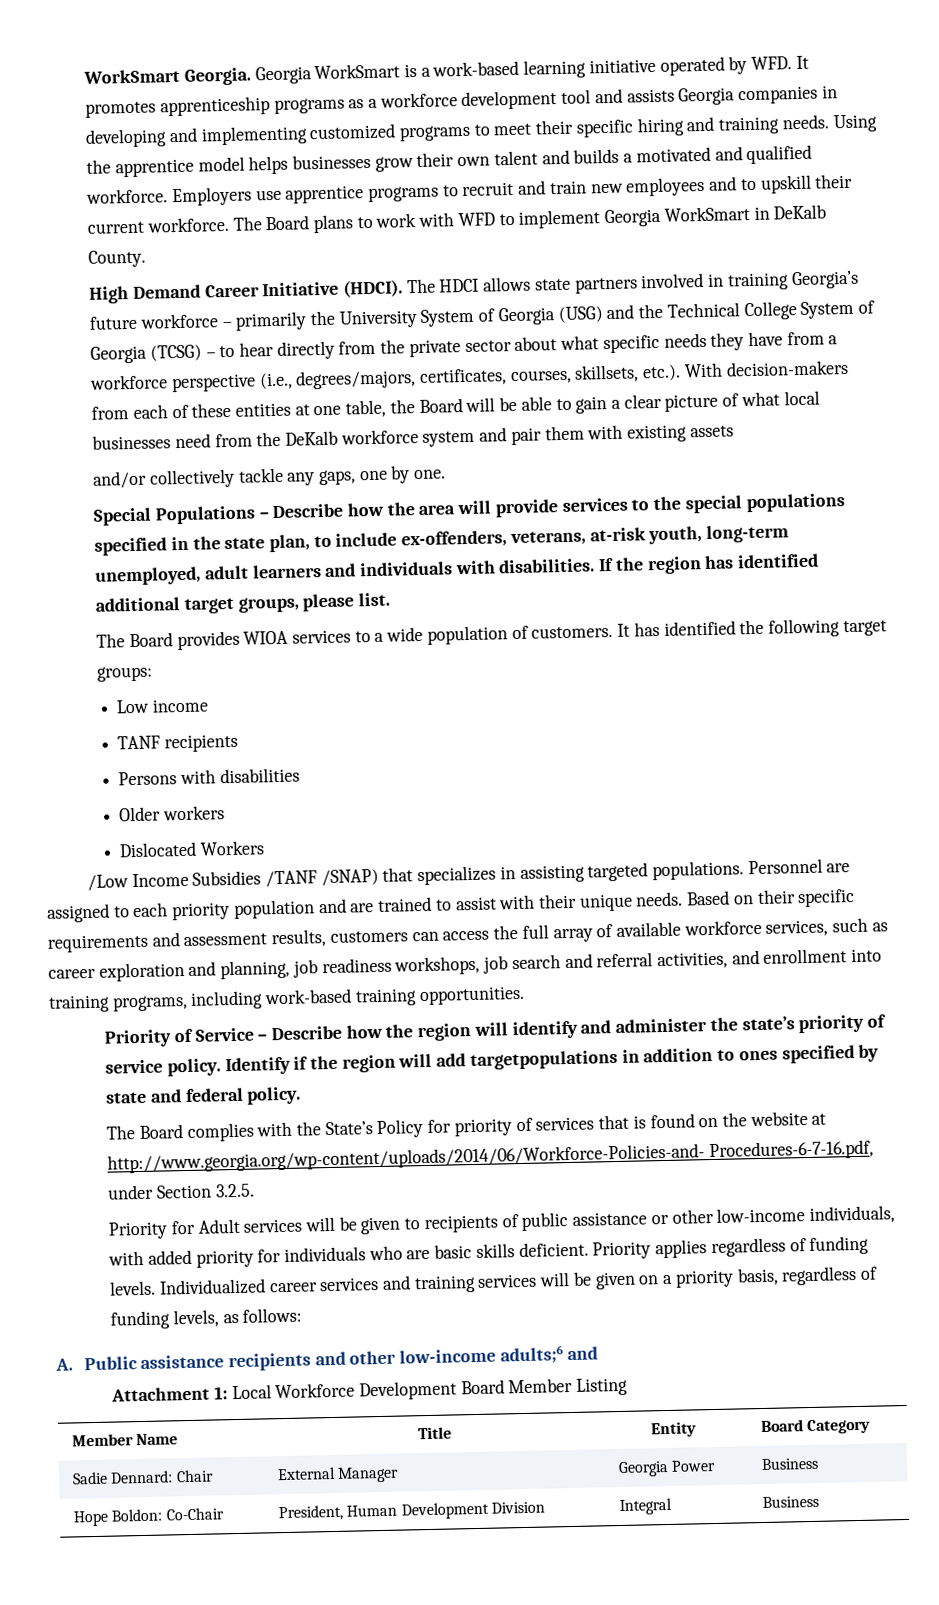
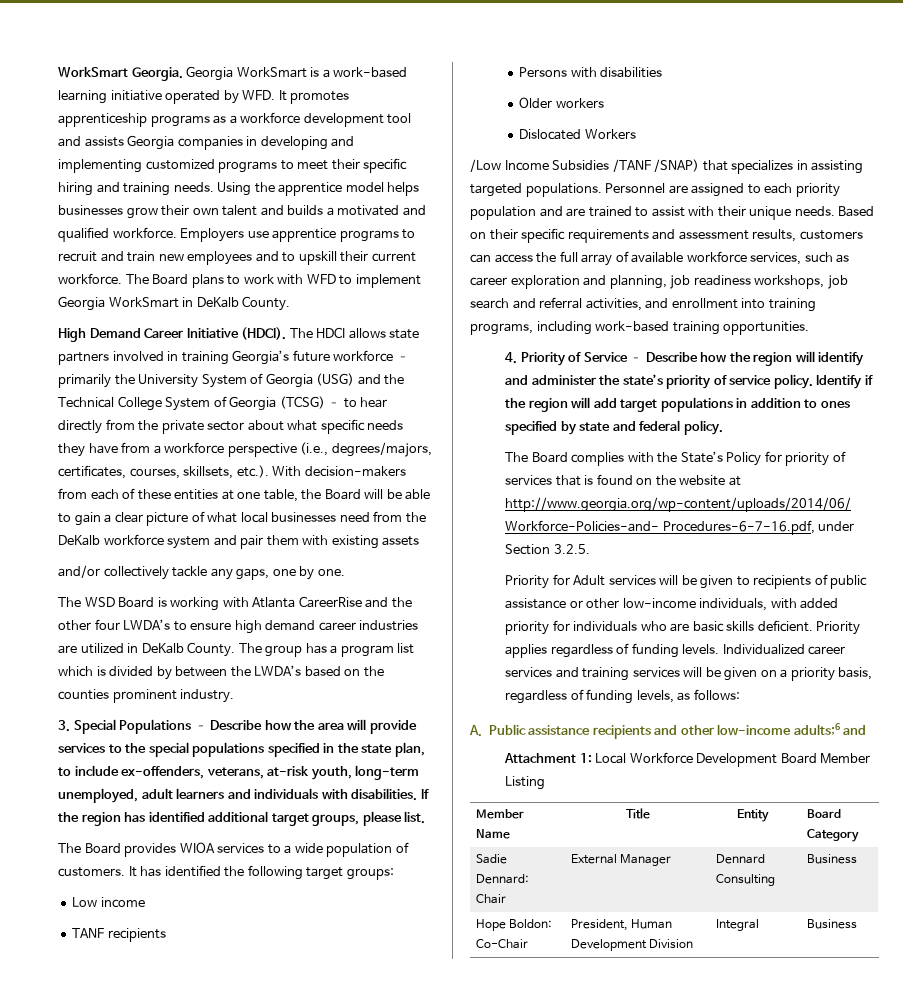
- Special Populations – Describe how the area will provide services to the special populations specified in the state plan, to include ex-offenders, veterans, at-risk youth, long-term unemployed, adult learners and individuals with disabilities.
+ The WSD Board is working with Atlanta CareerRise and the other four LWDA’s to ensure high demand career industries are utilized in DeKalb County. The group has a program list which is divided by between the LWDA’s based on the counties prominent industry.
+ 3. Special Populations – Describe how the area will provide services to the special populations specified in the state plan, to include ex-offenders, veterans, at-risk youth, long-term unemployed, adult learners and individuals with disabilities.
- Priority of Service – Describe how the region will identify and administer the state’s priority of service policy.
+ 4. Priority of Service – Describe how the region will identify and administer the state’s priority of service policy.
- Identify if the region will add targetpopulations in addition to ones specified by state and federal policy.
+ Identify if the region will add target populations in addition to ones specified by state and federal policy.
- Sadie Dennard: Chair | External Manager | Georgia Power | Business
+ Sadie Dennard: Chair | External Manager | Dennard Consulting | Business

